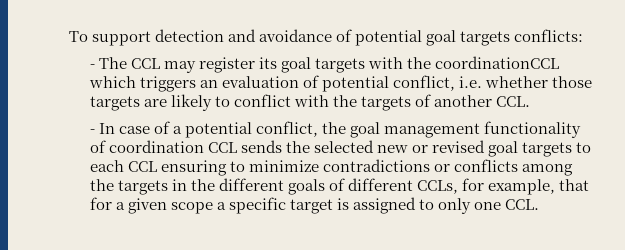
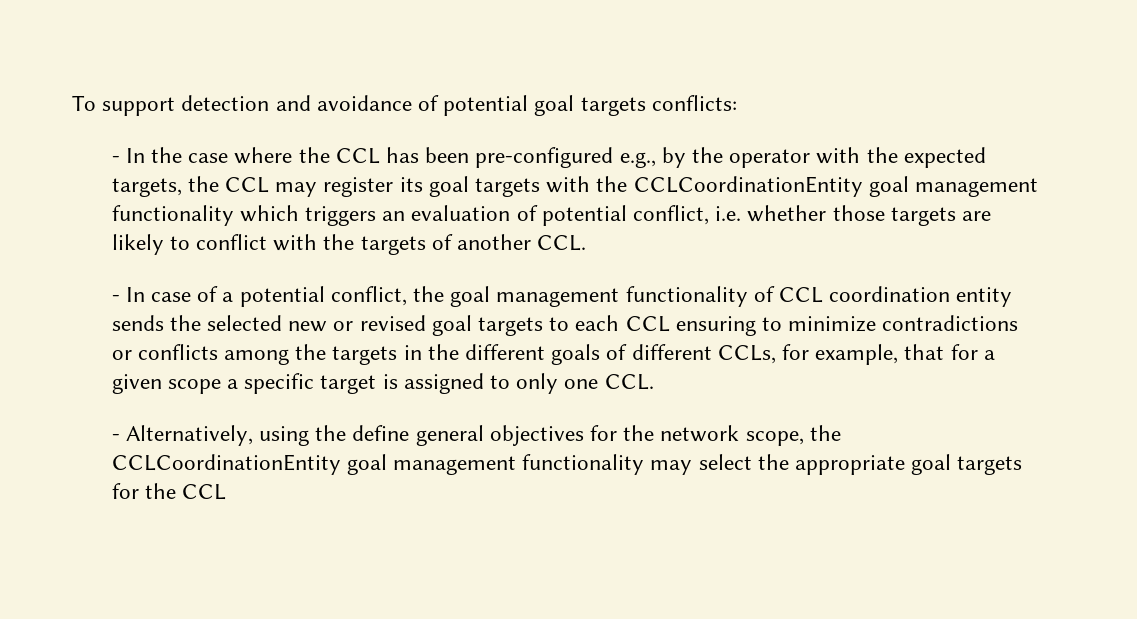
- - The CCL may register its goal targets with the coordinationCCL which triggers an evaluation of potential conflict, i.e. whether those targets are likely to conflict with the targets of another CCL.
+ - In the case where the CCL has been pre-configured e.g., by the operator with the expected targets, the CCL may register its goal targets with the CCLCoordinationEntity goal management functionality which triggers an evaluation of potential conflict, i.e. whether those targets are likely to conflict with the targets of another CCL.
- - In case of a potential conflict, the goal management functionality of coordination CCL sends the selected new or revised goal targets to each CCL ensuring to minimize contradictions or conflicts among the targets in the different goals of different CCLs, for example, that for a given scope a specific target is assigned to only one CCL.
+ - In case of a potential conflict, the goal management functionality of CCL coordination entity sends the selected new or revised goal targets to each CCL ensuring to minimize contradictions or conflicts among the targets in the different goals of different CCLs, for example, that for a given scope a specific target is assigned to only one CCL.
+ - Alternatively, using the define general objectives for the network scope, the CCLCoordinationEntity goal management functionality may select the appropriate goal targets for the CCL

